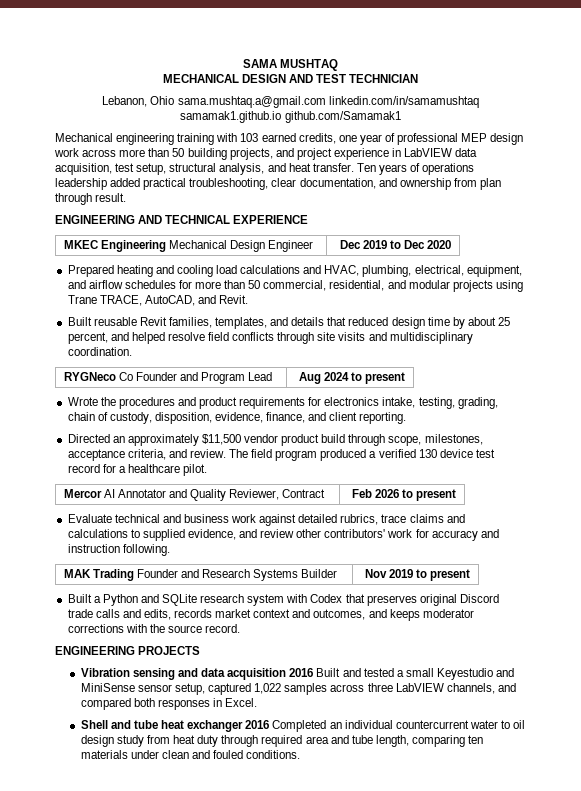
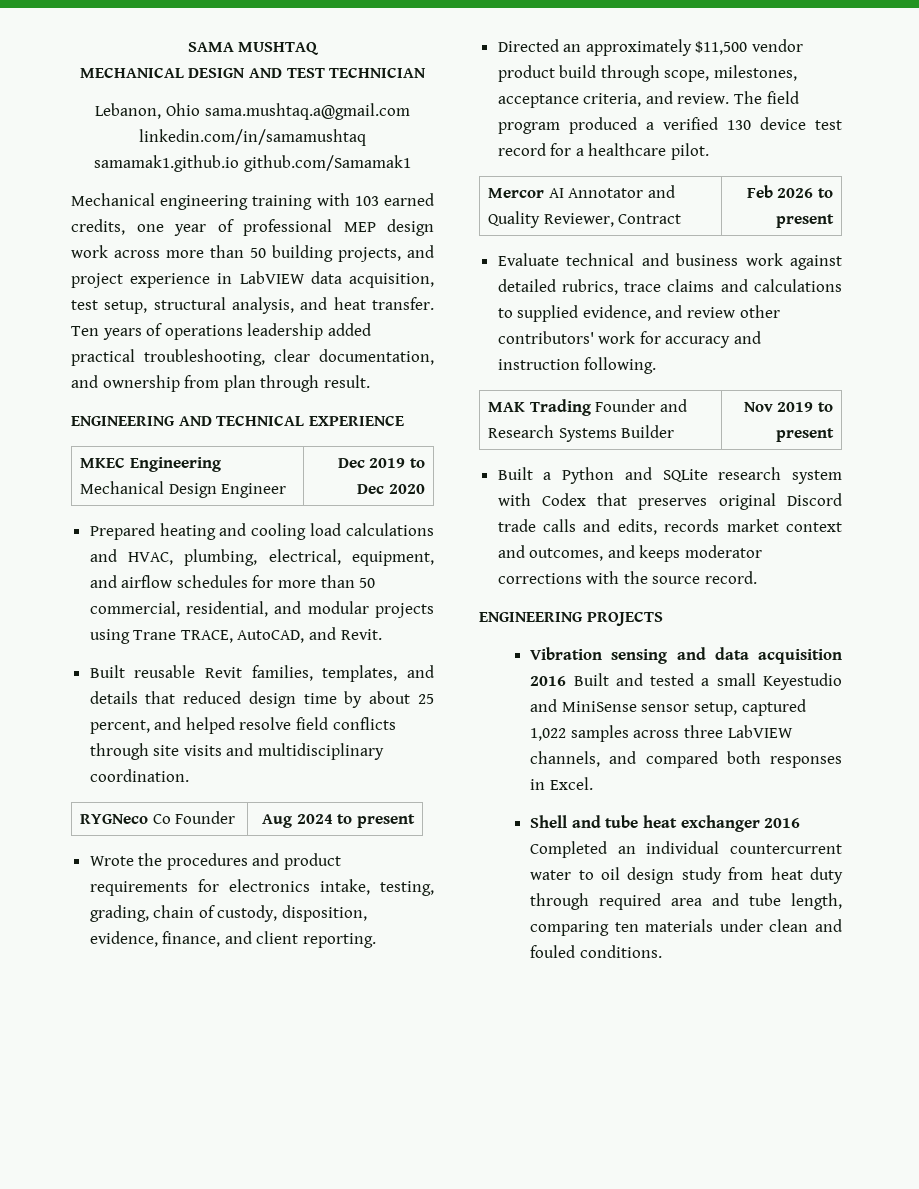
- RYGNeco Co Founder and Program Lead | Aug 2024 to present
+ RYGNeco Co Founder | Aug 2024 to present

